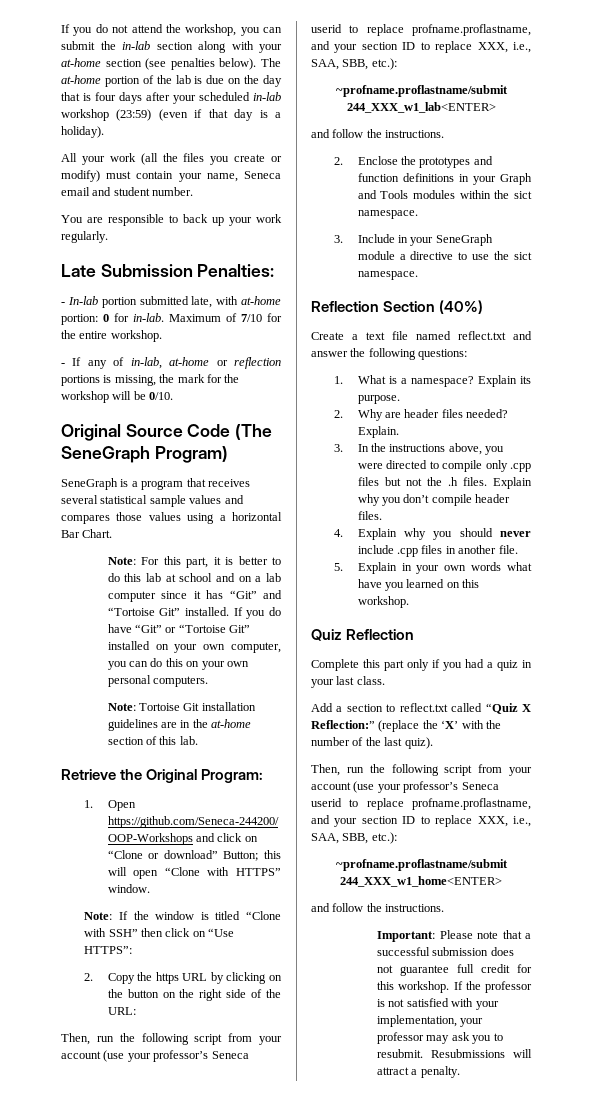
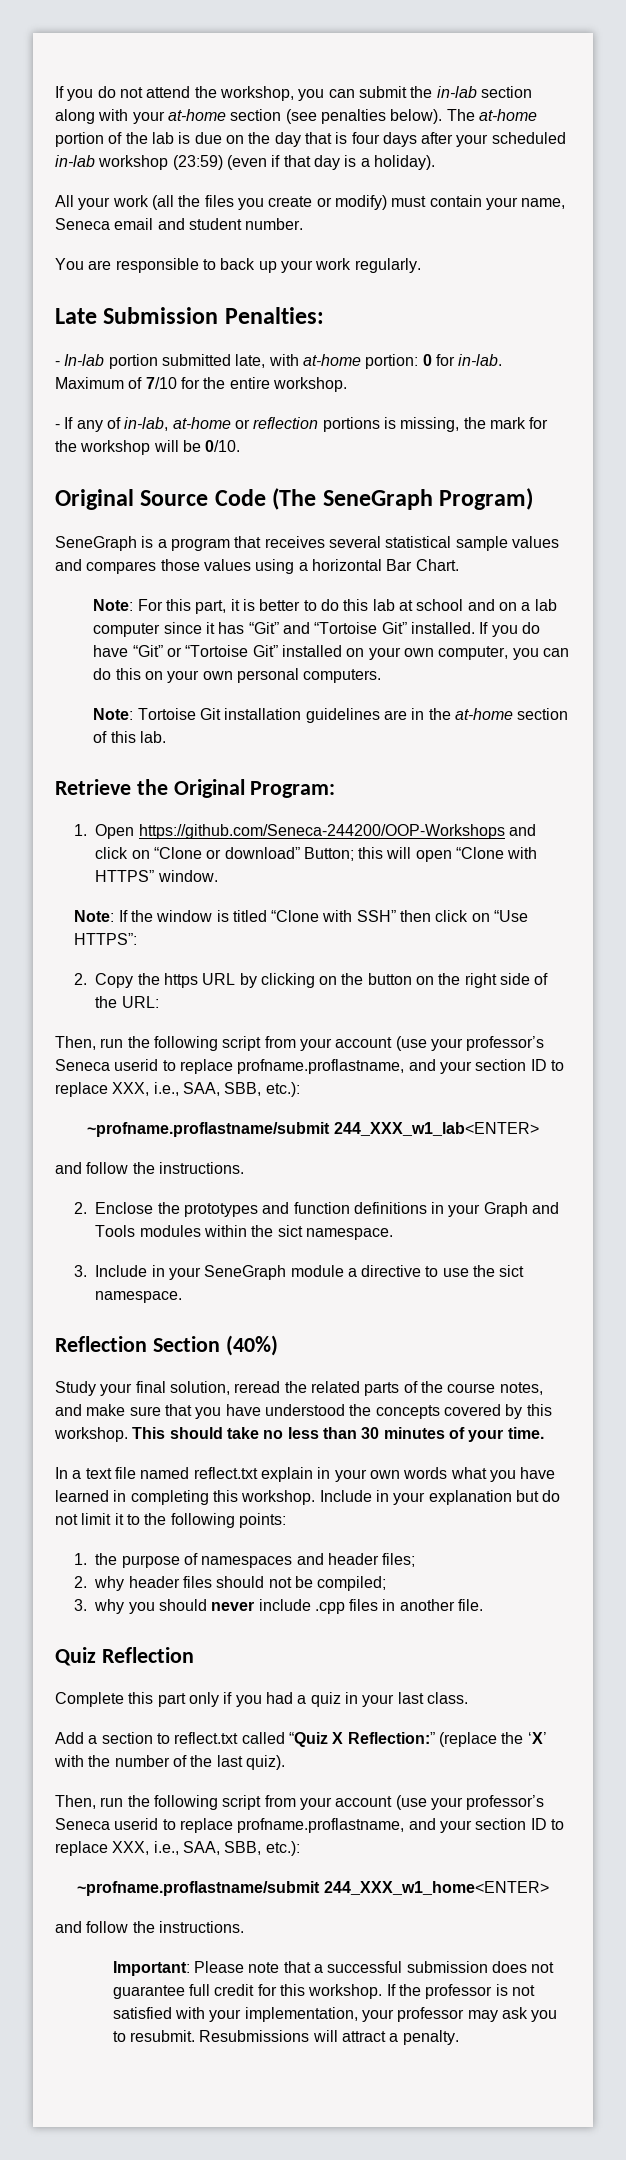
- Create a text file named reflect.txt and answer the following questions:
- 1. What is a namespace? Explain its purpose.
- 2. Why are header files needed? Explain.
- 3. In the instructions above, you were directed to compile only .cpp files but not the .h files. Explain why you don’t compile header files.
- 4. Explain why you should never include .cpp files in another file.
+ Study your final solution, reread the related parts of the course notes, and make sure that you have understood the concepts covered by this workshop. This should take no less than 30 minutes of your time.
+ In a text file named reflect.txt explain in your own words what you have learned in completing this workshop. Include in your explanation but do not limit it to the following points:
+ 1. the purpose of namespaces and header files;
+ 2. why header files should not be compiled;
+ 3. why you should never include .cpp files in another file.
- 5. Explain in your own words what have you learned on this workshop.

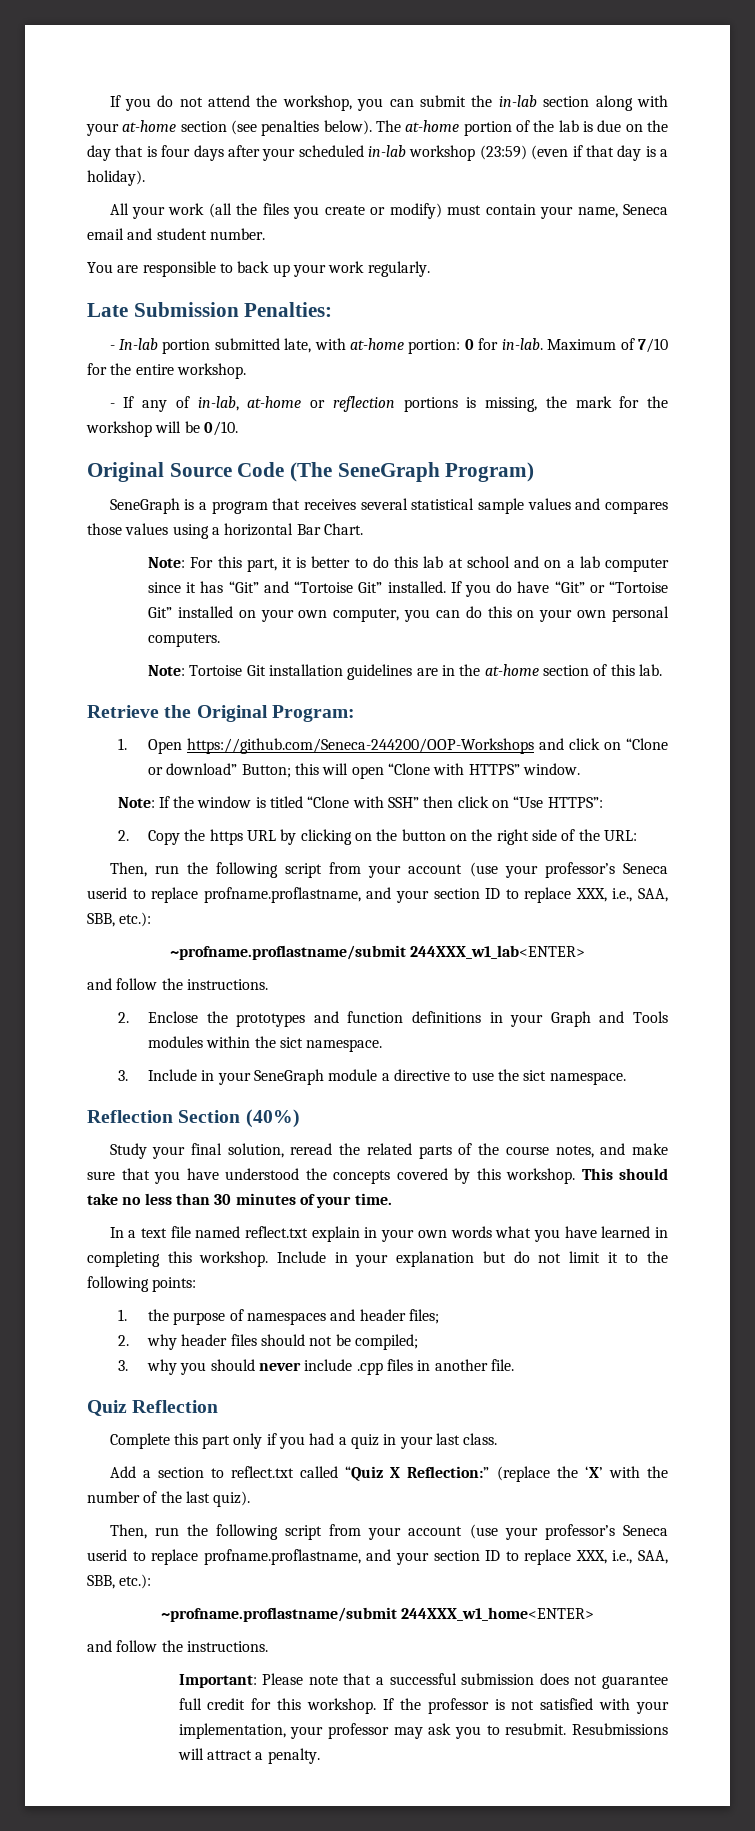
- ~profname.proflastname/submit 244_XXX_w1_lab<ENTER>
+ ~profname.proflastname/submit 244XXX_w1_lab<ENTER>
- ~profname.proflastname/submit 244_XXX_w1_home<ENTER>
+ ~profname.proflastname/submit 244XXX_w1_home<ENTER>

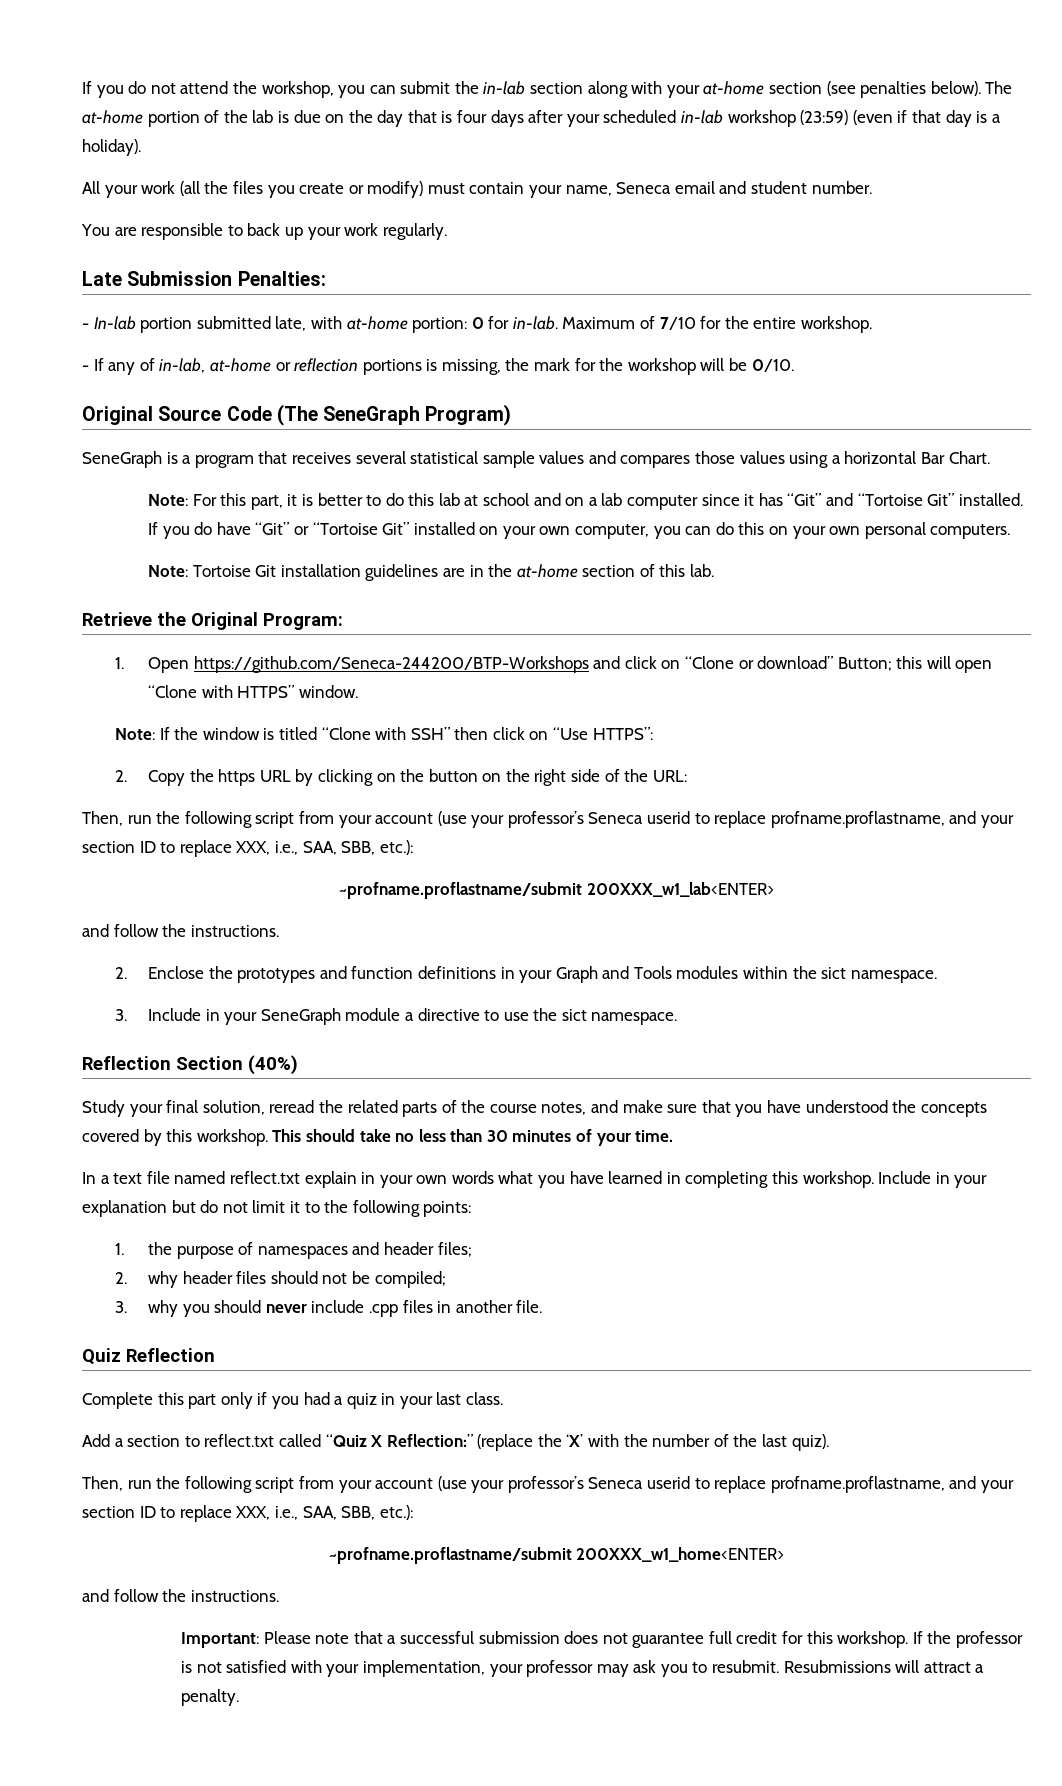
- 1. Open https://github.com/Seneca-244200/OOP-Workshops and click on “Clone or download” Button; this will open “Clone with HTTPS” window.
+ 1. Open https://github.com/Seneca-244200/BTP-Workshops and click on “Clone or download” Button; this will open “Clone with HTTPS” window.
- ~profname.proflastname/submit 244XXX_w1_lab<ENTER>
+ ~profname.proflastname/submit 200XXX_w1_lab<ENTER>
- ~profname.proflastname/submit 244XXX_w1_home<ENTER>
+ ~profname.proflastname/submit 200XXX_w1_home<ENTER>

